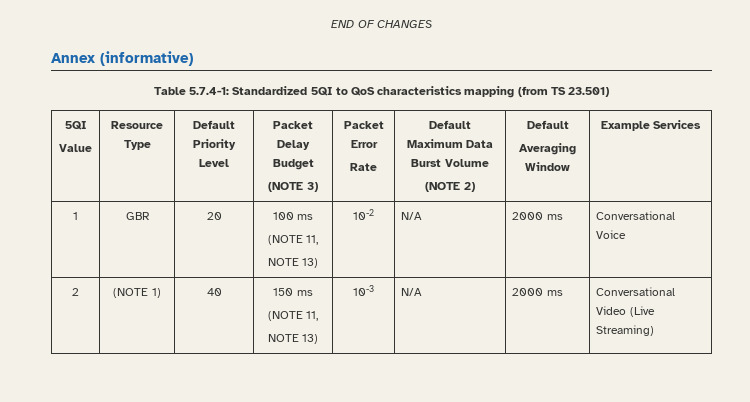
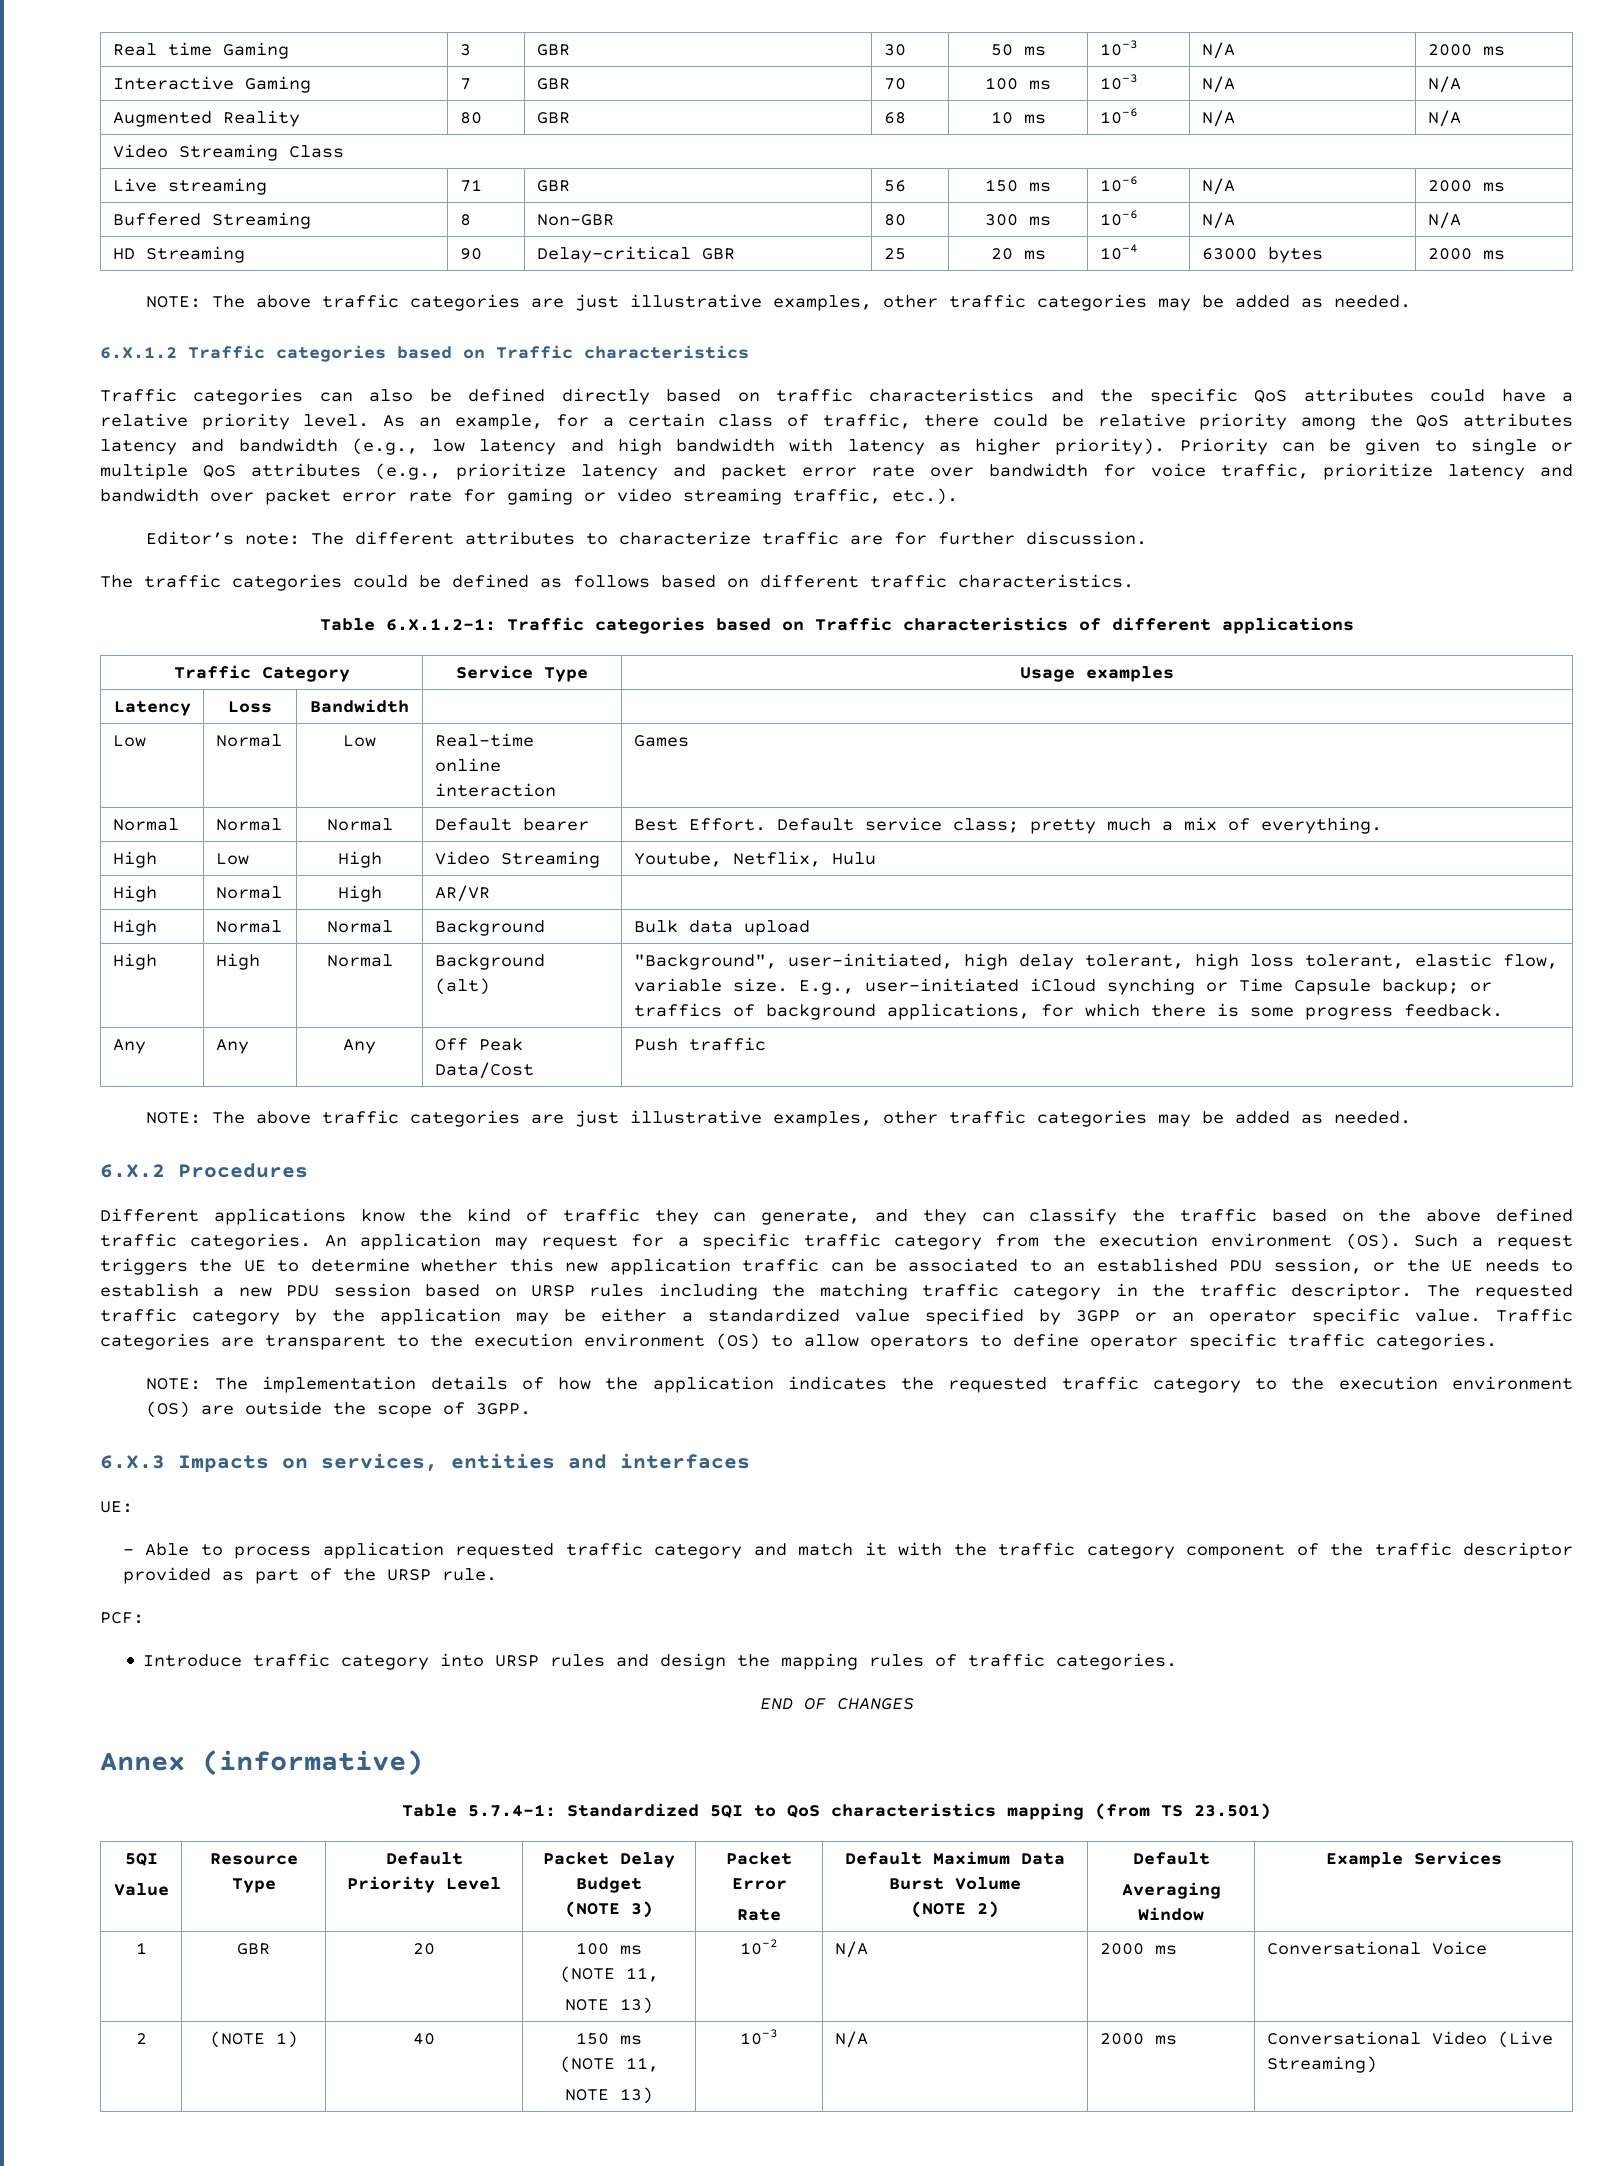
+ Real time Gaming | 3 | GBR | 30 | 50 ms | 10-3 | N/A | 2000 ms
+ Interactive Gaming | 7 | GBR | 70 | 100 ms | 10-3 | N/A | N/A
+ Augmented Reality | 80 | GBR | 68 | 10 ms | 10-6 | N/A | N/A
+ Video Streaming Class
+ Live streaming | 71 | GBR | 56 | 150 ms | 10-6 | N/A | 2000 ms
+ Buffered Streaming | 8 | Non-GBR | 80 | 300 ms | 10-6 | N/A | N/A
+ HD Streaming | 90 | Delay-critical GBR | 25 | 20 ms | 10-4 | 63000 bytes | 2000 ms
+ NOTE: The above traffic categories are just illustrative examples, other traffic categories may be added as needed.
+ 6.X.1.2 Traffic categories based on Traffic characteristics
+ Traffic categories can also be defined directly based on traffic characteristics and the specific QoS attributes could have a relative priority level. As an example, for a certain class of traffic, there could be relative priority among the QoS attributes latency and bandwidth (e.g., low latency and high bandwidth with latency as higher priority). Priority can be given to single or multiple QoS attributes (e.g., prioritize latency and packet error rate over bandwidth for voice traffic, prioritize latency and bandwidth over packet error rate for gaming or video streaming traffic, etc.).
+ Editor’s note: The different attributes to characterize traffic are for further discussion.
+ The traffic categories could be defined as follows based on different traffic characteristics.
+ Table 6.X.1.2-1: Traffic categories based on Traffic characteristics of different applications
+ Traffic Category | Service Type | Usage examples
+ Latency | Loss | Bandwidth | |
+ Low | Normal | Low | Real-time online interaction | Games
+ Normal | Normal | Normal | Default bearer | Best Effort. Default service class; pretty much a mix of everything.
+ High | Low | High | Video Streaming | Youtube, Netflix, Hulu
+ High | Normal | High | AR/VR |
+ High | Normal | Normal | Background | Bulk data upload
+ High | High | Normal | Background (alt) | "Background", user-initiated, high delay tolerant, high loss tolerant, elastic flow, variable size. E.g., user-initiated iCloud synching or Time Capsule backup; or traffics of background applications, for which there is some progress feedback.
+ Any | Any | Any | Off Peak Data/Cost | Push traffic
+ NOTE: The above traffic categories are just illustrative examples, other traffic categories may be added as needed.
+ 6.X.2 Procedures
+ Different applications know the kind of traffic they can generate, and they can classify the traffic based on the above defined traffic categories. An application may request for a specific traffic category from the execution environment (OS). Such a request triggers the UE to determine whether this new application traffic can be associated to an established PDU session, or the UE needs to establish a new PDU session based on URSP rules including the matching traffic category in the traffic descriptor. The requested traffic category by the application may be either a standardized value specified by 3GPP or an operator specific value. Traffic categories are transparent to the execution environment (OS) to allow operators to define operator specific traffic categories.
+ NOTE: The implementation details of how the application indicates the requested traffic category to the execution environment (OS) are outside the scope of 3GPP.
+ 6.X.3 Impacts on services, entities and interfaces
+ UE:
+ - Able to process application requested traffic category and match it with the traffic category component of the traffic descriptor provided as part of the URSP rule.
+ PCF:
+ Introduce traffic category into URSP rules and design the mapping rules of traffic categories.

